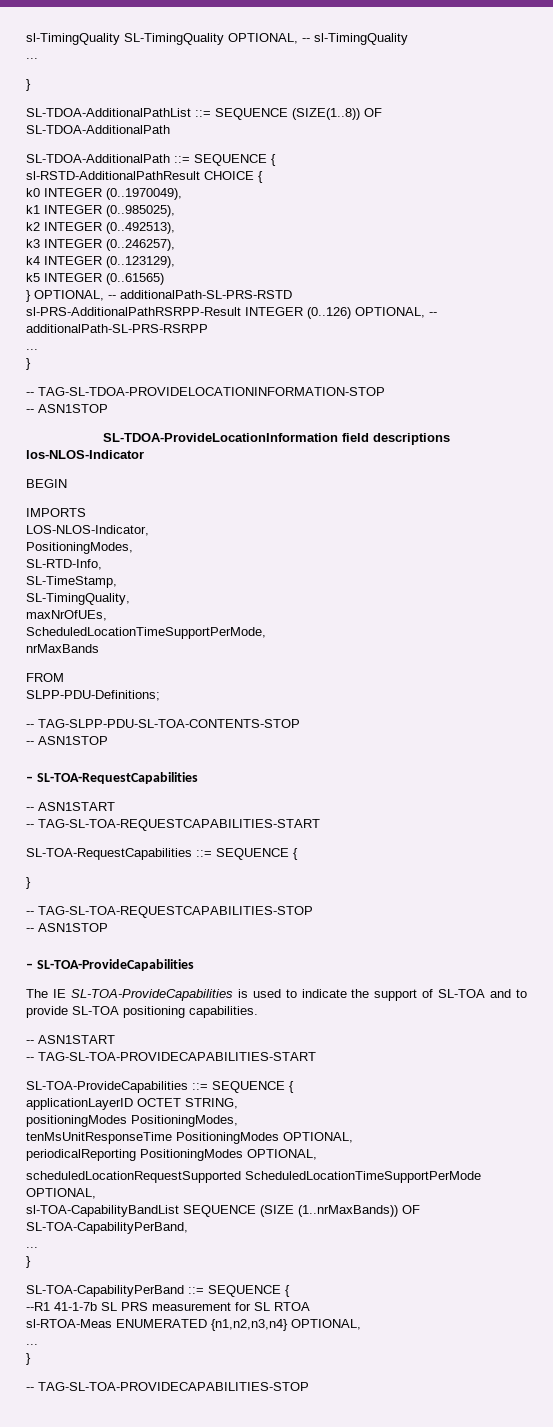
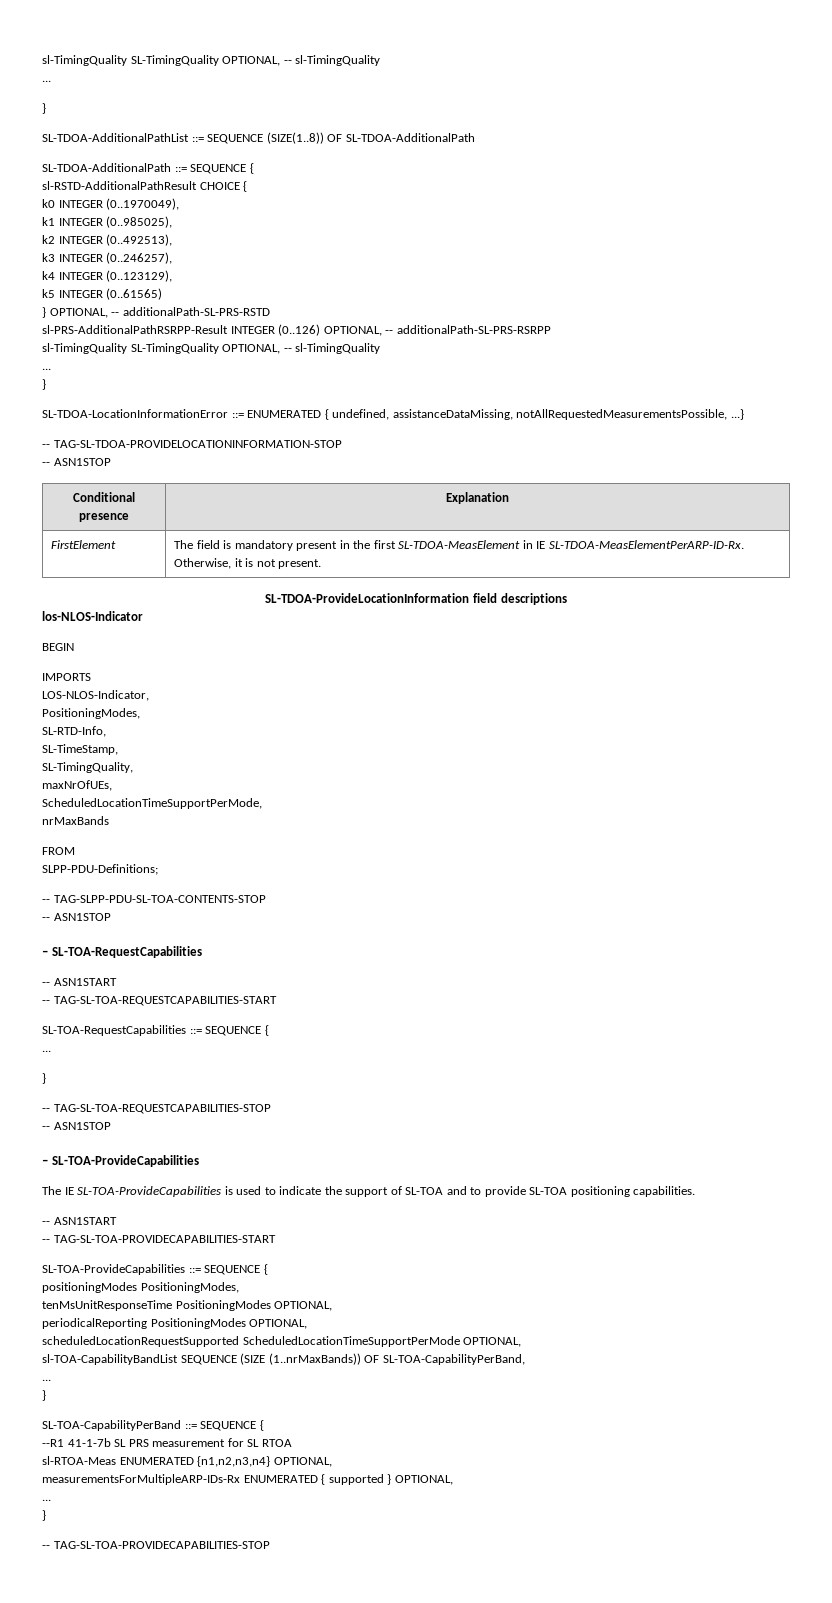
  sl-PRS-AdditionalPathRSRPP-Result INTEGER (0..126) OPTIONAL, -- additionalPath-SL-PRS-RSRPP
+ sl-TimingQuality SL-TimingQuality OPTIONAL, -- sl-TimingQuality
  ...
  }
+ SL-TDOA-LocationInformationError ::= ENUMERATED { undefined, assistanceDataMissing, notAllRequestedMeasurementsPossible, ...}
  -- TAG-SL-TDOA-PROVIDELOCATIONINFORMATION-STOP
  -- ASN1STOP
+ Conditional presence | Explanation
+ FirstElement | The field is mandatory present in the first SL-TDOA-MeasElement in IE SL-TDOA-MeasElementPerARP-ID-Rx. Otherwise, it is not present.
  SL-TOA-RequestCapabilities ::= SEQUENCE {
+ ...
- applicationLayerID OCTET STRING,
+ measurementsForMultipleARP-IDs-Rx ENUMERATED { supported } OPTIONAL,

